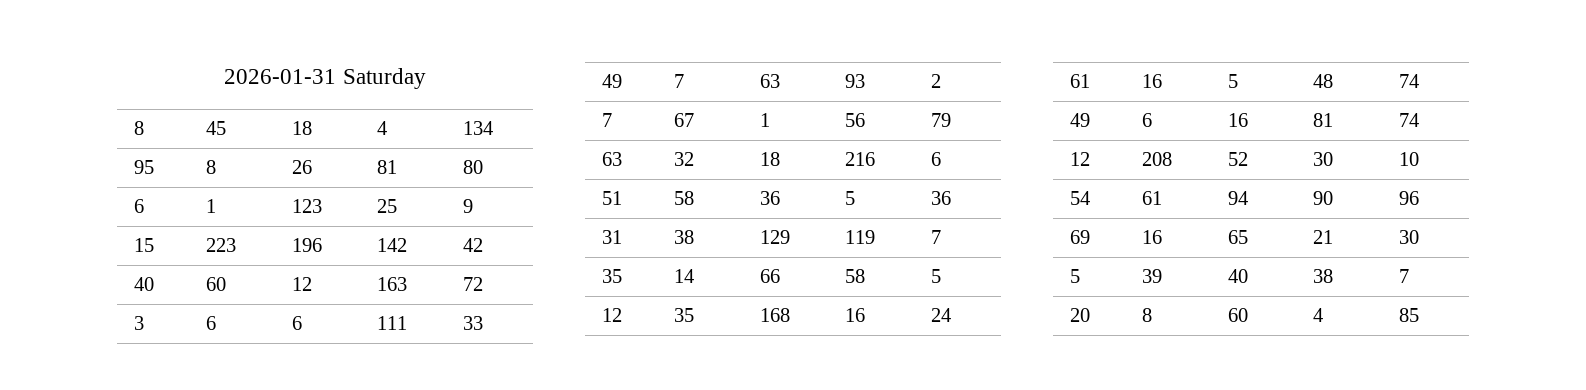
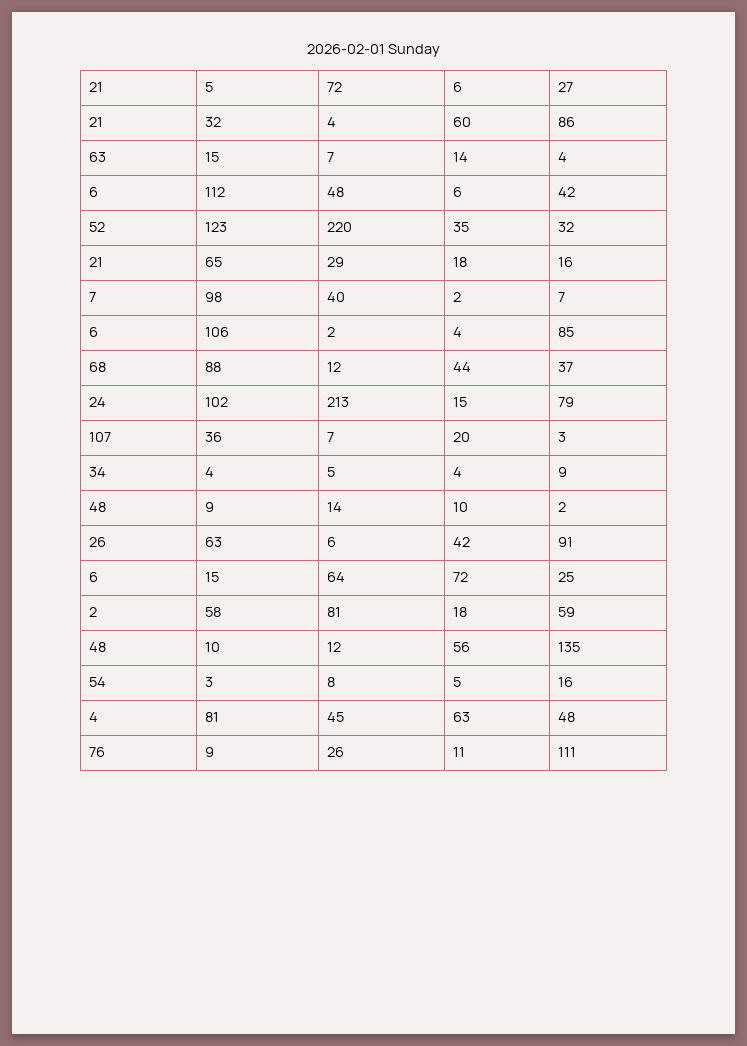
- 2026-01-31 Saturday
- 8 | 45 | 18 | 4 | 134
- 95 | 8 | 26 | 81 | 80
- 6 | 1 | 123 | 25 | 9
- 15 | 223 | 196 | 142 | 42
- 40 | 60 | 12 | 163 | 72
- 3 | 6 | 6 | 111 | 33
- 49 | 7 | 63 | 93 | 2
- 7 | 67 | 1 | 56 | 79
- 63 | 32 | 18 | 216 | 6
- 51 | 58 | 36 | 5 | 36
- 31 | 38 | 129 | 119 | 7
- 35 | 14 | 66 | 58 | 5
- 12 | 35 | 168 | 16 | 24
- 61 | 16 | 5 | 48 | 74
- 49 | 6 | 16 | 81 | 74
- 12 | 208 | 52 | 30 | 10
- 54 | 61 | 94 | 90 | 96
- 69 | 16 | 65 | 21 | 30
- 5 | 39 | 40 | 38 | 7
- 20 | 8 | 60 | 4 | 85
+ 2026-02-01 Sunday
+ 21 | 5 | 72 | 6 | 27
+ 21 | 32 | 4 | 60 | 86
+ 63 | 15 | 7 | 14 | 4
+ 6 | 112 | 48 | 6 | 42
+ 52 | 123 | 220 | 35 | 32
+ 21 | 65 | 29 | 18 | 16
+ 7 | 98 | 40 | 2 | 7
+ 6 | 106 | 2 | 4 | 85
+ 68 | 88 | 12 | 44 | 37
+ 24 | 102 | 213 | 15 | 79
+ 107 | 36 | 7 | 20 | 3
+ 34 | 4 | 5 | 4 | 9
+ 48 | 9 | 14 | 10 | 2
+ 26 | 63 | 6 | 42 | 91
+ 6 | 15 | 64 | 72 | 25
+ 2 | 58 | 81 | 18 | 59
+ 48 | 10 | 12 | 56 | 135
+ 54 | 3 | 8 | 5 | 16
+ 4 | 81 | 45 | 63 | 48
+ 76 | 9 | 26 | 11 | 111

